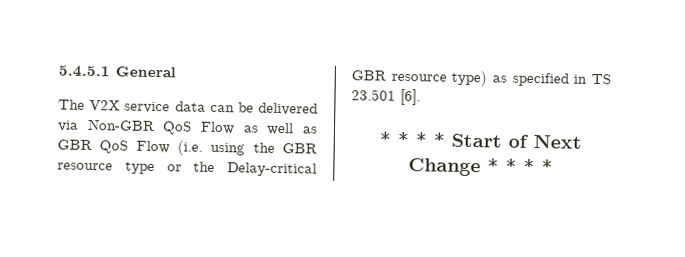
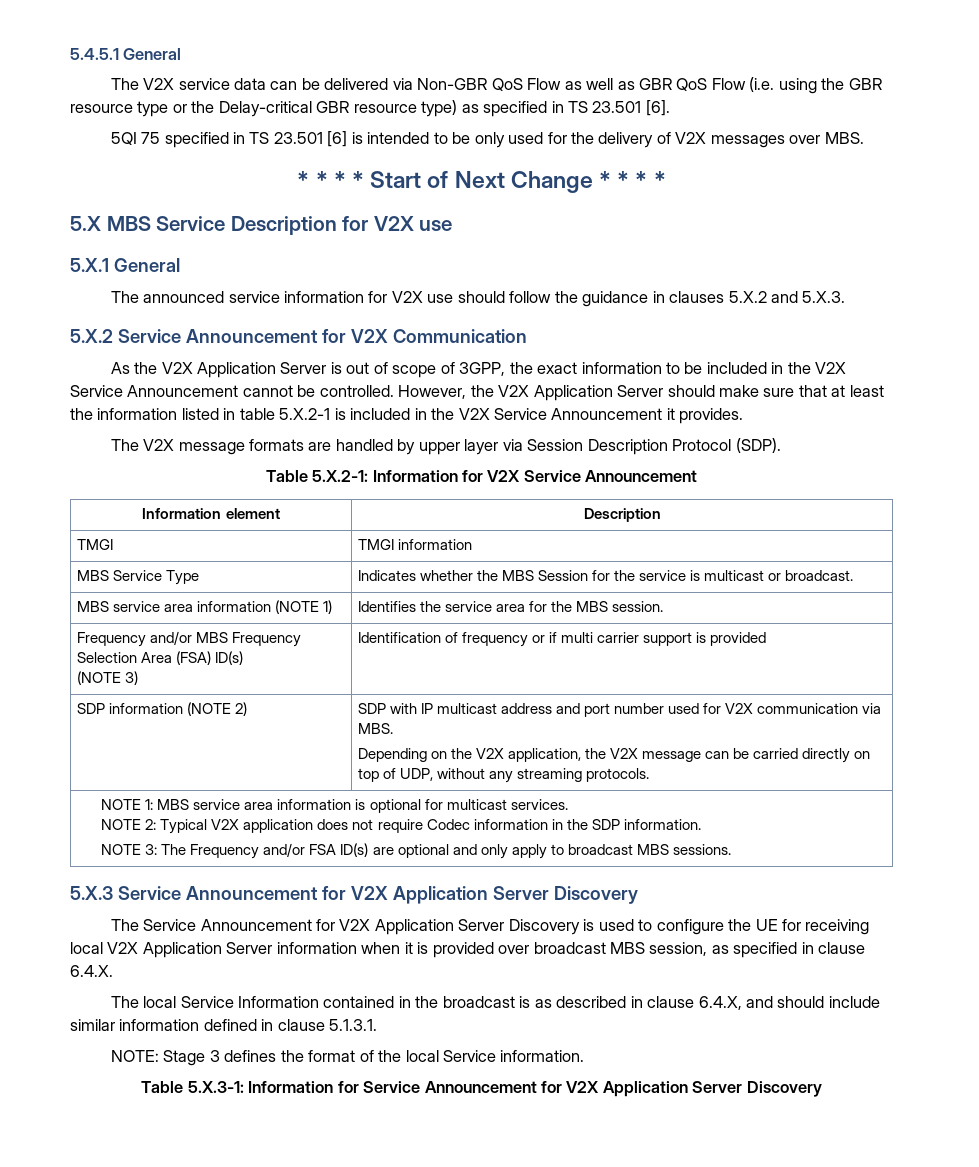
+ 5QI 75 specified in TS 23.501 [6] is intended to be only used for the delivery of V2X messages over MBS.
+ 5.X MBS Service Description for V2X use
+ 5.X.1 General
+ The announced service information for V2X use should follow the guidance in clauses 5.X.2 and 5.X.3.
+ 5.X.2 Service Announcement for V2X Communication
+ As the V2X Application Server is out of scope of 3GPP, the exact information to be included in the V2X Service Announcement cannot be controlled. However, the V2X Application Server should make sure that at least the information listed in table 5.X.2-1 is included in the V2X Service Announcement it provides.
+ The V2X message formats are handled by upper layer via Session Description Protocol (SDP).
+ Table 5.X.2-1: Information for V2X Service Announcement
+ Information element | Description
+ TMGI | TMGI information
+ MBS Service Type | Indicates whether the MBS Session for the service is multicast or broadcast.
+ MBS service area information (NOTE 1) | Identifies the service area for the MBS session.
+ Frequency and/or MBS Frequency Selection Area (FSA) ID(s)
+ (NOTE 3) | Identification of frequency or if multi carrier support is provided
+ SDP information (NOTE 2) | SDP with IP multicast address and port number used for V2X communication via MBS.
+ Depending on the V2X application, the V2X message can be carried directly on top of UDP, without any streaming protocols.
+ NOTE 1: MBS service area information is optional for multicast services.
+ NOTE 2: Typical V2X application does not require Codec information in the SDP information.
+ NOTE 3: The Frequency and/or FSA ID(s) are optional and only apply to broadcast MBS sessions.
+ 5.X.3 Service Announcement for V2X Application Server Discovery
+ The Service Announcement for V2X Application Server Discovery is used to configure the UE for receiving local V2X Application Server information when it is provided over broadcast MBS session, as specified in clause 6.4.X.
+ The local Service Information contained in the broadcast is as described in clause 6.4.X, and should include similar information defined in clause 5.1.3.1.
+ NOTE: Stage 3 defines the format of the local Service information.
+ Table 5.X.3-1: Information for Service Announcement for V2X Application Server Discovery

